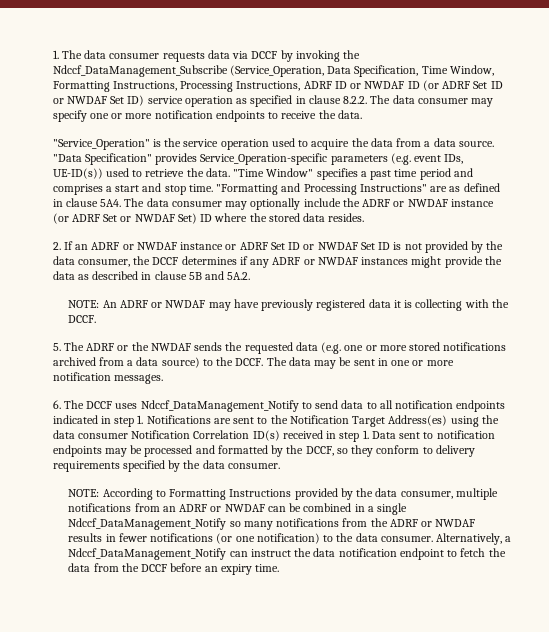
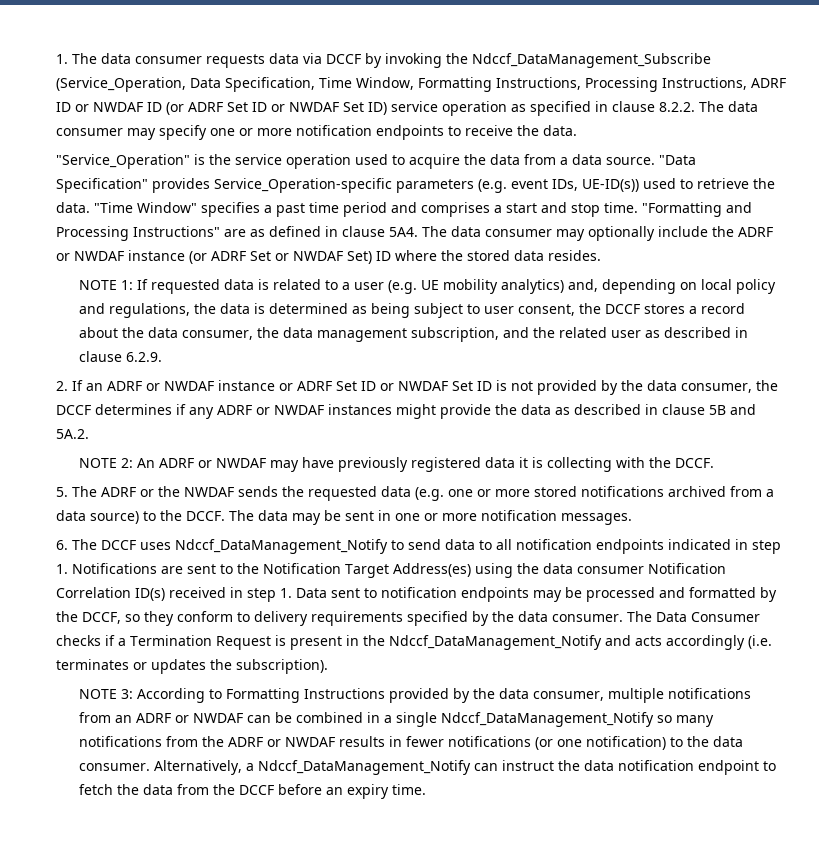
+ NOTE 1: If requested data is related to a user (e.g. UE mobility analytics) and, depending on local policy and regulations, the data is determined as being subject to user consent, the DCCF stores a record about the data consumer, the data management subscription, and the related user as described in clause 6.2.9.
- NOTE: An ADRF or NWDAF may have previously registered data it is collecting with the DCCF.
+ NOTE 2: An ADRF or NWDAF may have previously registered data it is collecting with the DCCF.
- 6. The DCCF uses Ndccf_DataManagement_Notify to send data to all notification endpoints indicated in step 1. Notifications are sent to the Notification Target Address(es) using the data consumer Notification Correlation ID(s) received in step 1. Data sent to notification endpoints may be processed and formatted by the DCCF, so they conform to delivery requirements specified by the data consumer.
- NOTE:
+ 6. The DCCF uses Ndccf_DataManagement_Notify to send data to all notification endpoints indicated in step 1. Notifications are sent to the Notification Target Address(es) using the data consumer Notification Correlation ID(s) received in step 1. Data sent to notification endpoints may be processed and formatted by the DCCF, so they conform to delivery requirements specified by the data consumer. The Data Consumer checks if a Termination Request is present in the Ndccf_DataManagement_Notify and acts accordingly (i.e. terminates or updates the subscription).
+ NOTE 3:

